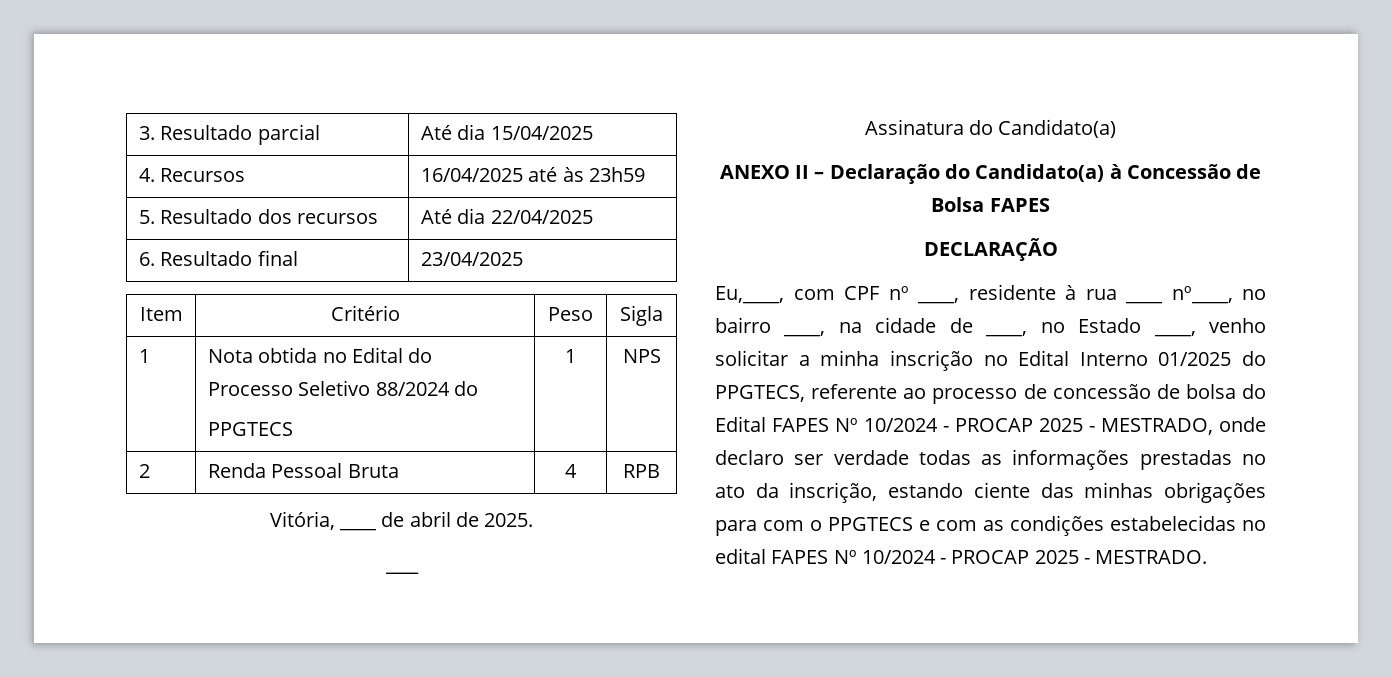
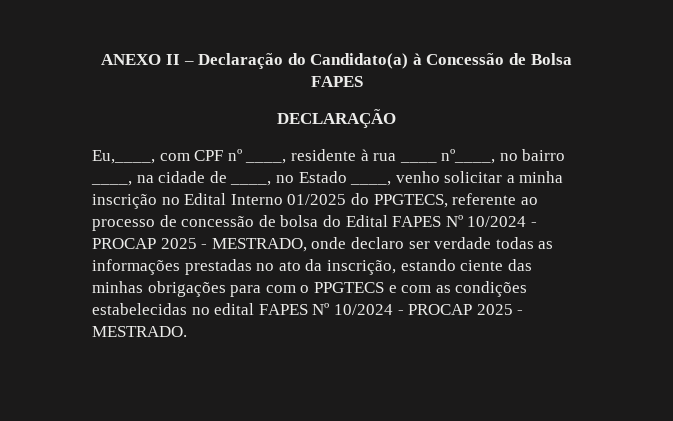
- 3. Resultado parcial | Até dia 15/04/2025
- 4. Recursos | 16/04/2025 até às 23h59
- 5. Resultado dos recursos | Até dia 22/04/2025
- 6. Resultado final | 23/04/2025
- Item | Critério | Peso | Sigla
- 1 | Nota obtida no Edital do Processo Seletivo 88/2024 do
- PPGTECS | 1 | NPS
- 2 | Renda Pessoal Bruta | 4 | RPB
- Vitória, ____ de abril de 2025.
- ____
- Assinatura do Candidato(a)

